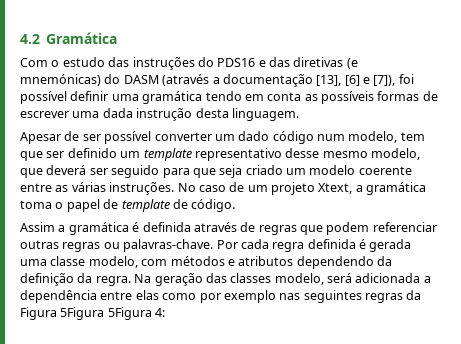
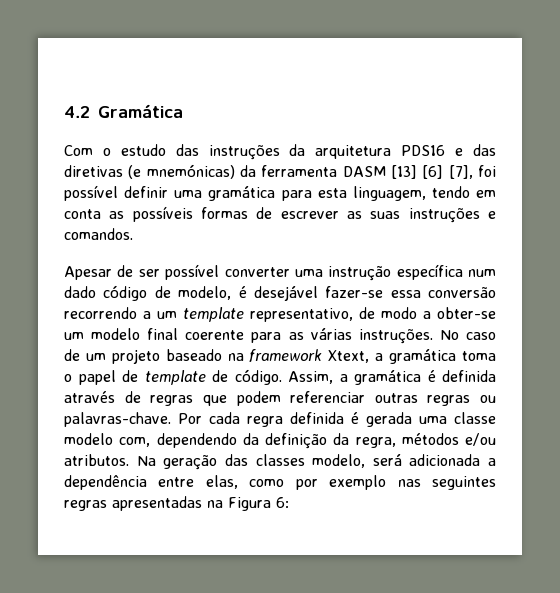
- Com o estudo das instruções do PDS16 e das diretivas (e mnemónicas) do DASM (através a documentação [13], [6] e [7]), foi possível definir uma gramática tendo em conta as possíveis formas de escrever uma dada instrução desta linguagem.
+ Com o estudo das instruções da arquitetura PDS16 e das diretivas (e mnemónicas) da ferramenta DASM [13] [6] [7], foi possível definir uma gramática para esta linguagem, tendo em conta as possíveis formas de escrever as suas instruções e comandos.
- Apesar de ser possível converter um dado código num modelo, tem que ser definido um template representativo desse mesmo modelo, que deverá ser seguido para que seja criado um modelo coerente entre as várias instruções.
+ Apesar de ser possível converter uma instrução específica num dado código de modelo, é desejável fazer-se essa conversão recorrendo a um template representativo, de modo a obter-se um modelo final coerente para as várias instruções.
- No caso de um projeto Xtext, a gramática toma o papel de template de código.
- Assim a gramática é definida através de regras que podem referenciar outras regras ou palavras-chave.
+ No caso de um projeto baseado na framework Xtext, a gramática toma o papel de template de código. Assim, a gramática é definida através de regras que podem referenciar outras regras ou palavras-chave.
- Por cada regra definida é gerada uma classe modelo, com métodos e atributos dependendo da definição da regra.
+ Por cada regra definida é gerada uma classe modelo com, dependendo da definição da regra, métodos e/ou atributos.
- Na geração das classes modelo, será adicionada a dependência entre elas como por exemplo nas seguintes regras da Figura 5Figura 5Figura 4:
+ Na geração das classes modelo, será adicionada a dependência entre elas, como por exemplo nas seguintes regras apresentadas na Figura 6:

